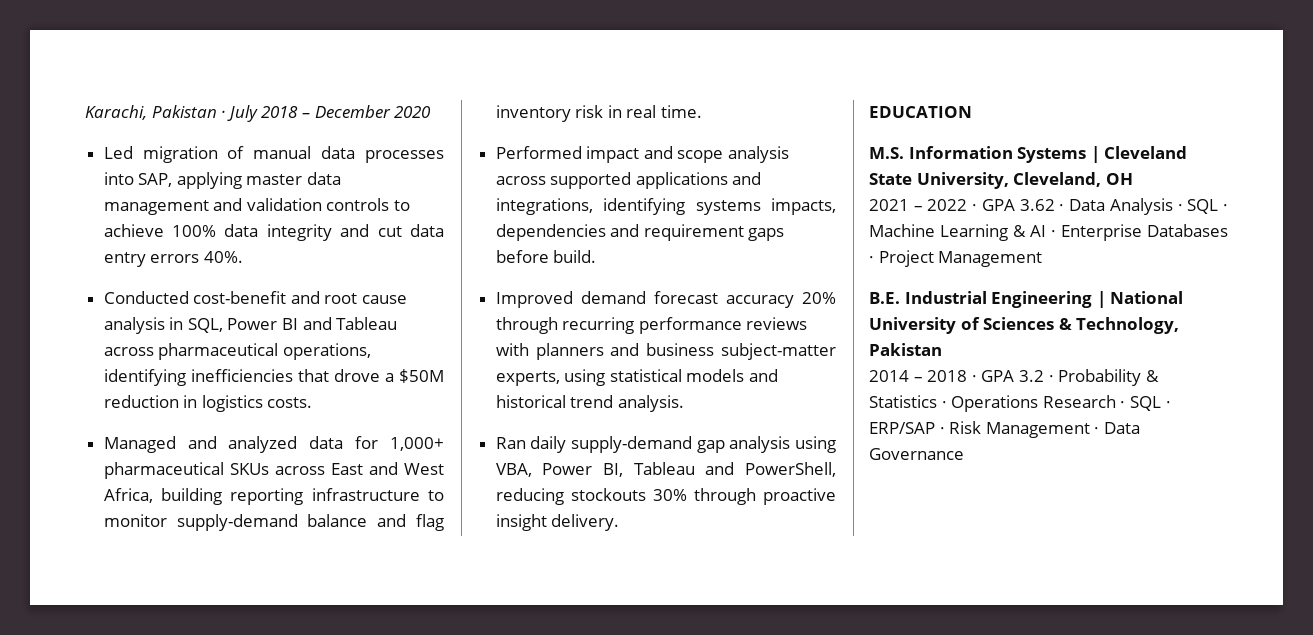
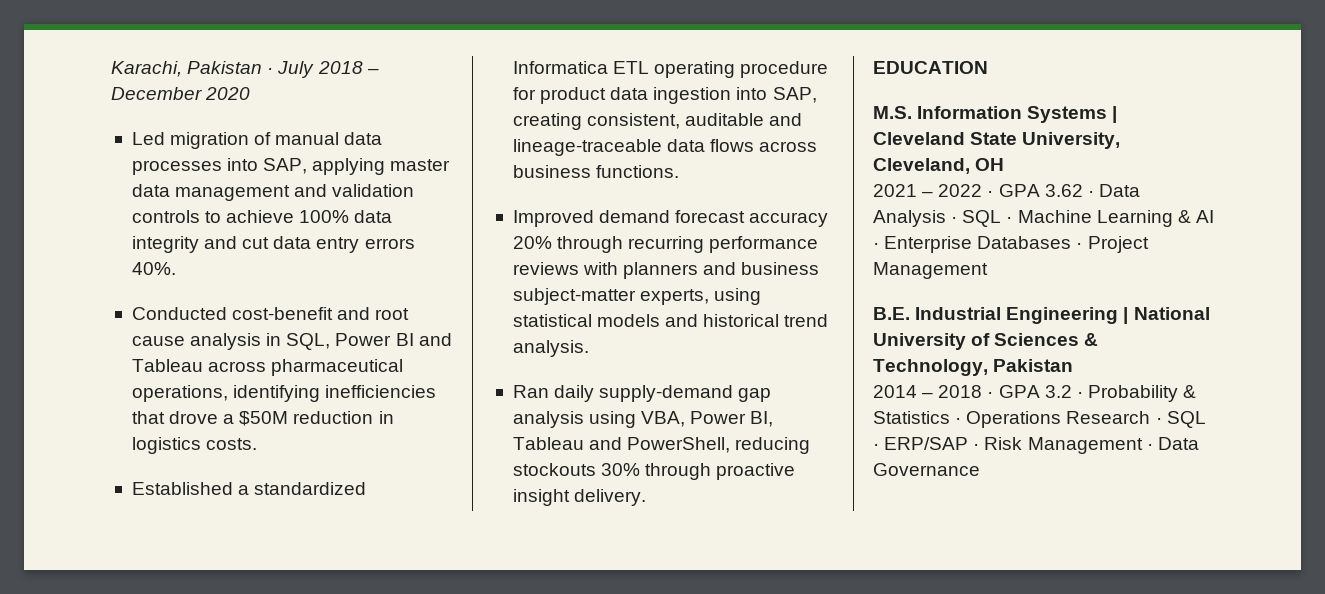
- Managed and analyzed data for 1,000+ pharmaceutical SKUs across East and West Africa, building reporting infrastructure to monitor supply-demand balance and flag inventory risk in real time.
- Performed impact and scope analysis across supported applications and integrations, identifying systems impacts, dependencies and requirement gaps before build.
+ Established a standardized Informatica ETL operating procedure for product data ingestion into SAP, creating consistent, auditable and lineage-traceable data flows across business functions.

